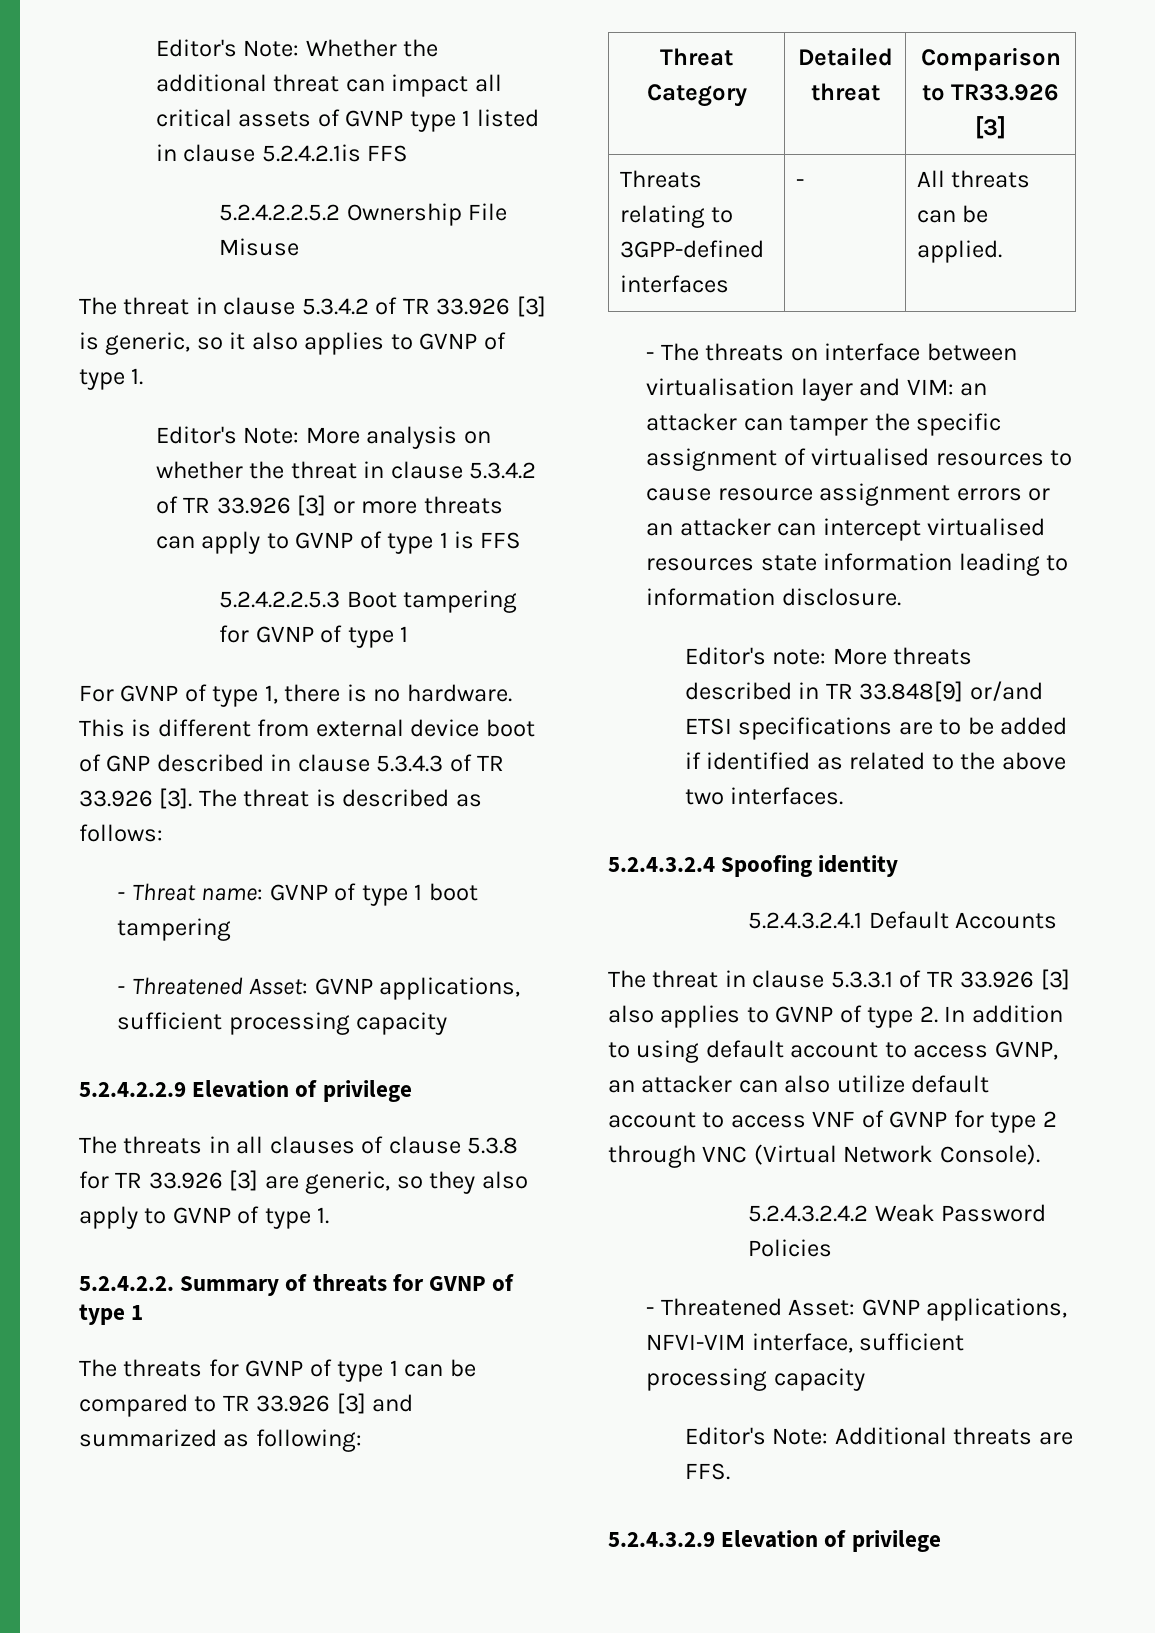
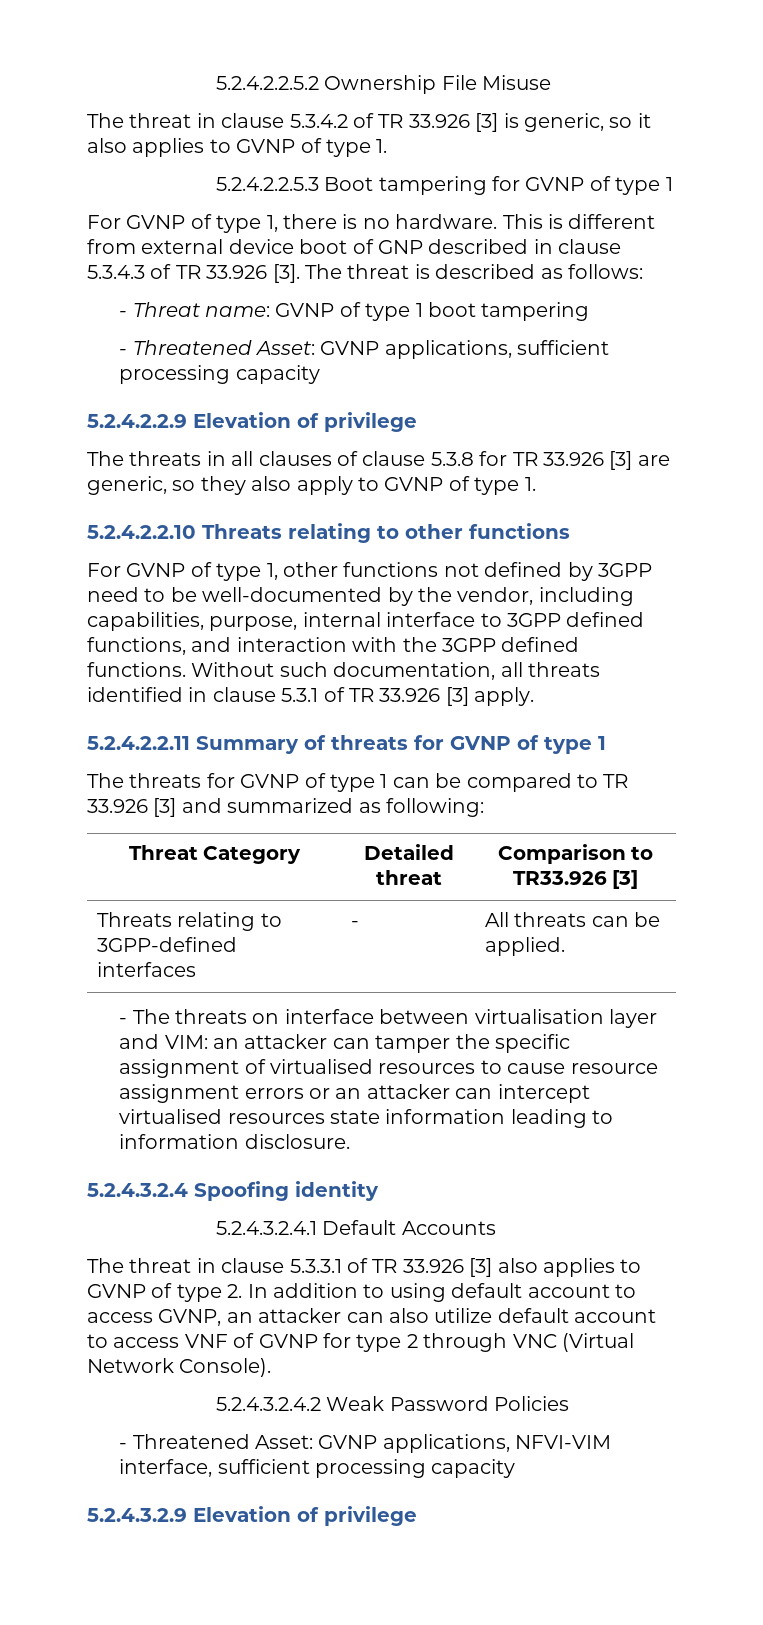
- Editor's Note: Whether the additional threat can impact all critical assets of GVNP type 1 listed in clause 5.2.4.2.1is FFS
- Editor's Note: More analysis on whether the threat in clause 5.3.4.2 of TR 33.926 [3] or more threats can apply to GVNP of type 1 is FFS
- 5.2.4.2.2. Summary of threats for GVNP of type 1
+ 5.2.4.2.2.10 Threats relating to other functions
+ For GVNP of type 1, other functions not defined by 3GPP need to be well-documented by the vendor, including capabilities, purpose, internal interface to 3GPP defined functions, and interaction with the 3GPP defined functions. Without such documentation, all threats identified in clause 5.3.1 of TR 33.926 [3] apply.
+ 5.2.4.2.2.11 Summary of threats for GVNP of type 1
- Editor's note: More threats described in TR 33.848[9] or/and ETSI specifications are to be added if identified as related to the above two interfaces.
- Editor's Note: Additional threats are FFS.

